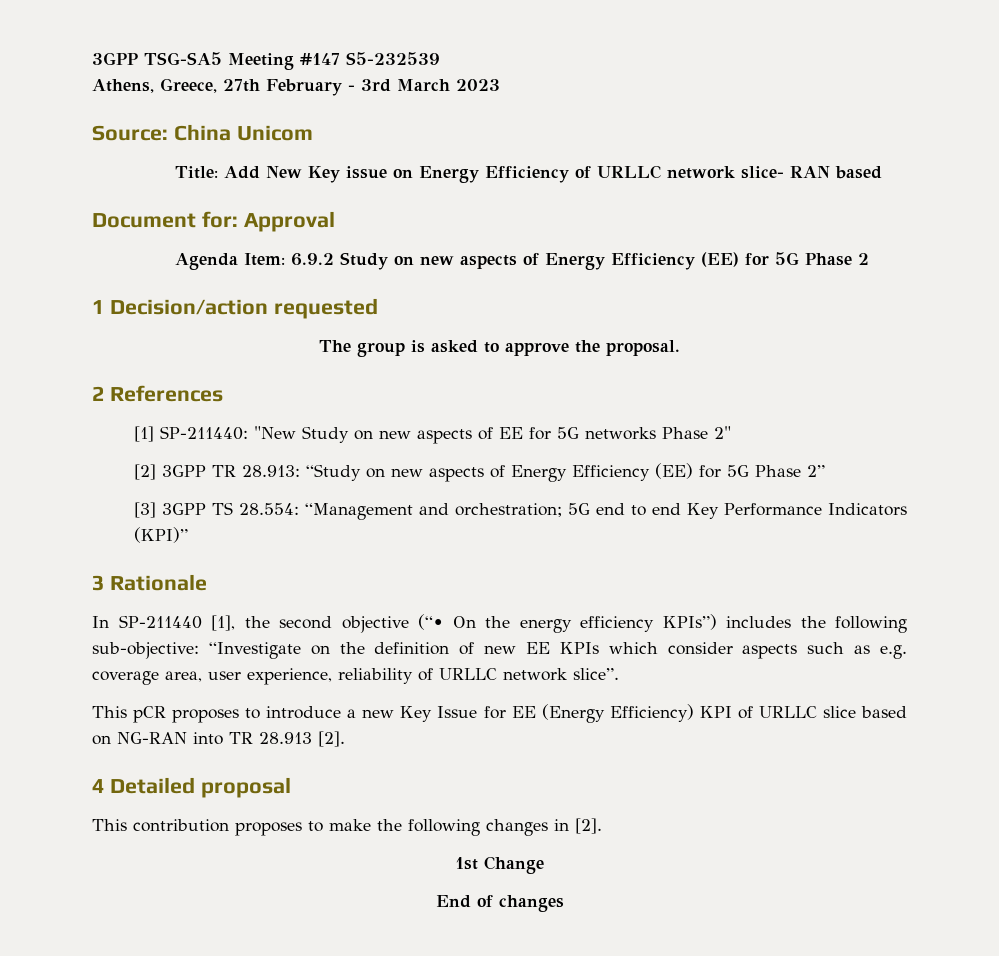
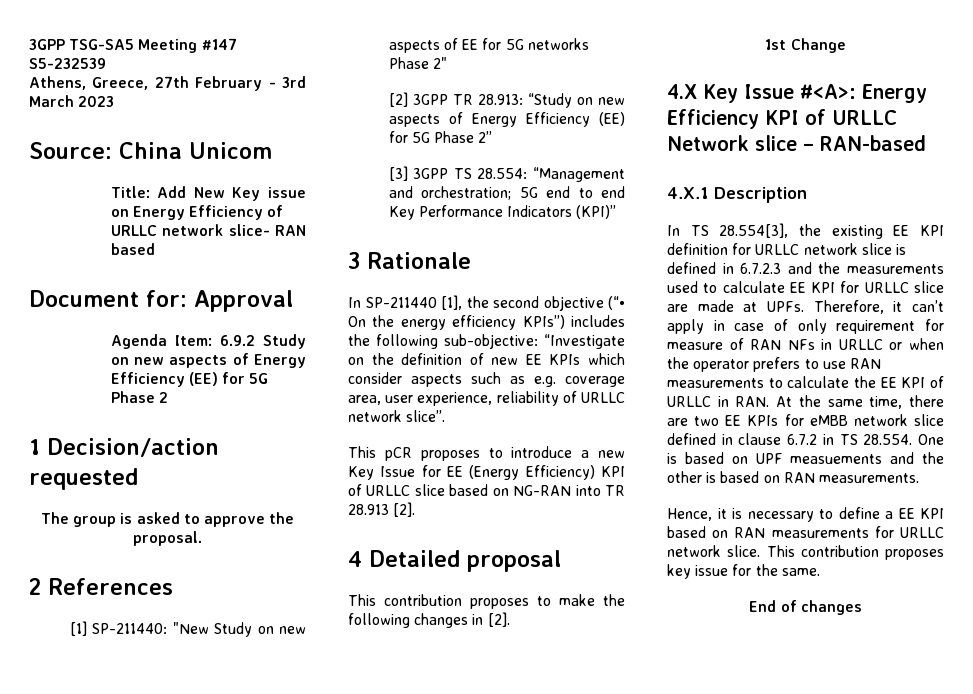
+ 4.X Key Issue #<A>: Energy Efficiency KPI of URLLC Network slice – RAN-based
+ 4.X.1 Description
+ In TS 28.554[3], the existing EE KPI definition for URLLC network slice is defined in 6.7.2.3 and the measurements used to calculate EE KPI for URLLC slice are made at UPFs. Therefore, it can’t apply in case of only requirement for measure of RAN NFs in URLLC or when the operator prefers to use RAN measurements to calculate the EE KPI of URLLC in RAN. At the same time, there are two EE KPIs for eMBB network slice defined in clause 6.7.2 in TS 28.554. One is based on UPF measuements and the other is based on RAN measurements.
+ Hence, it is necessary to define a EE KPI based on RAN measurements for URLLC network slice. This contribution proposes key issue for the same.

